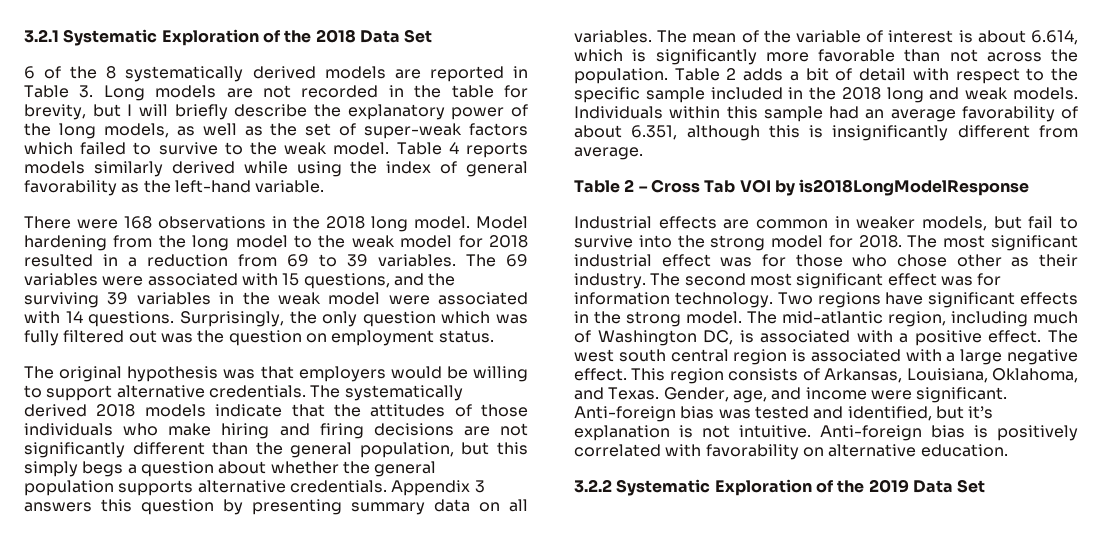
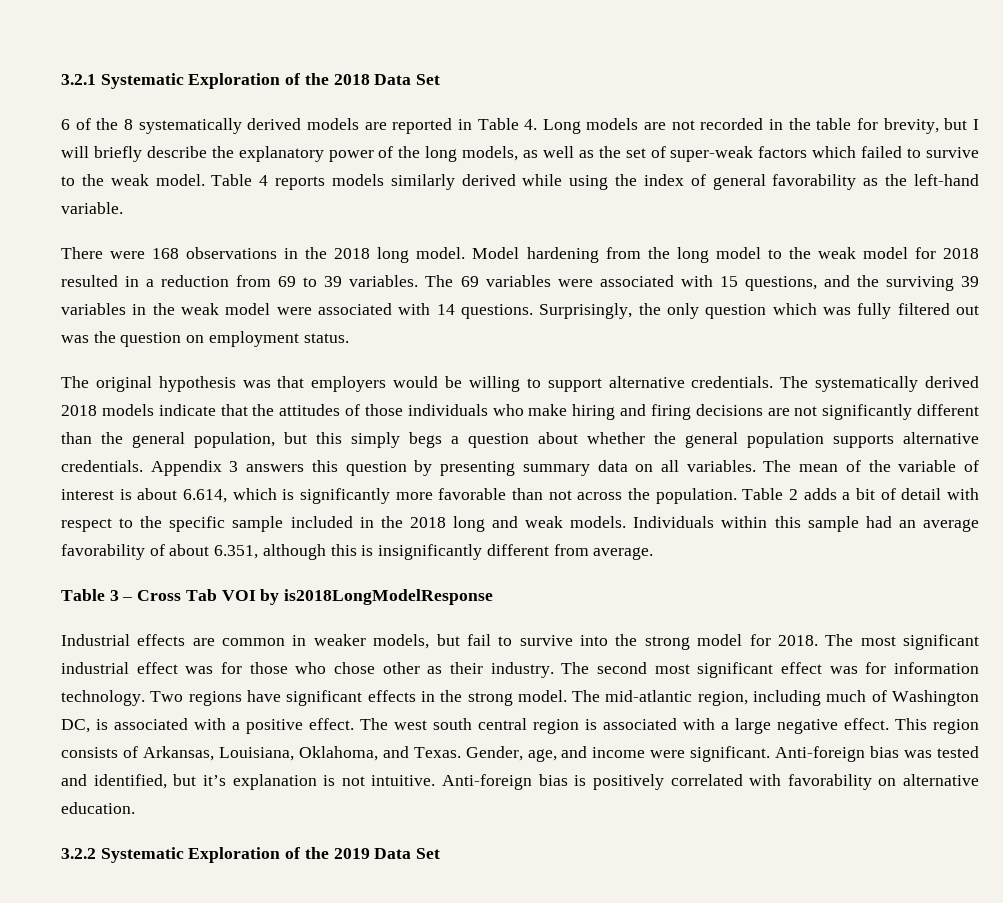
- 6 of the 8 systematically derived models are reported in Table 3. Long models are not recorded in the table for brevity, but I will briefly describe the explanatory power of the long models, as well as the set of super-weak factors which failed to survive to the weak model.
+ 6 of the 8 systematically derived models are reported in Table 4. Long models are not recorded in the table for brevity, but I will briefly describe the explanatory power of the long models, as well as the set of super-weak factors which failed to survive to the weak model.
- Table 2 – Cross Tab VOI by is2018LongModelResponse
+ Table 3 – Cross Tab VOI by is2018LongModelResponse

